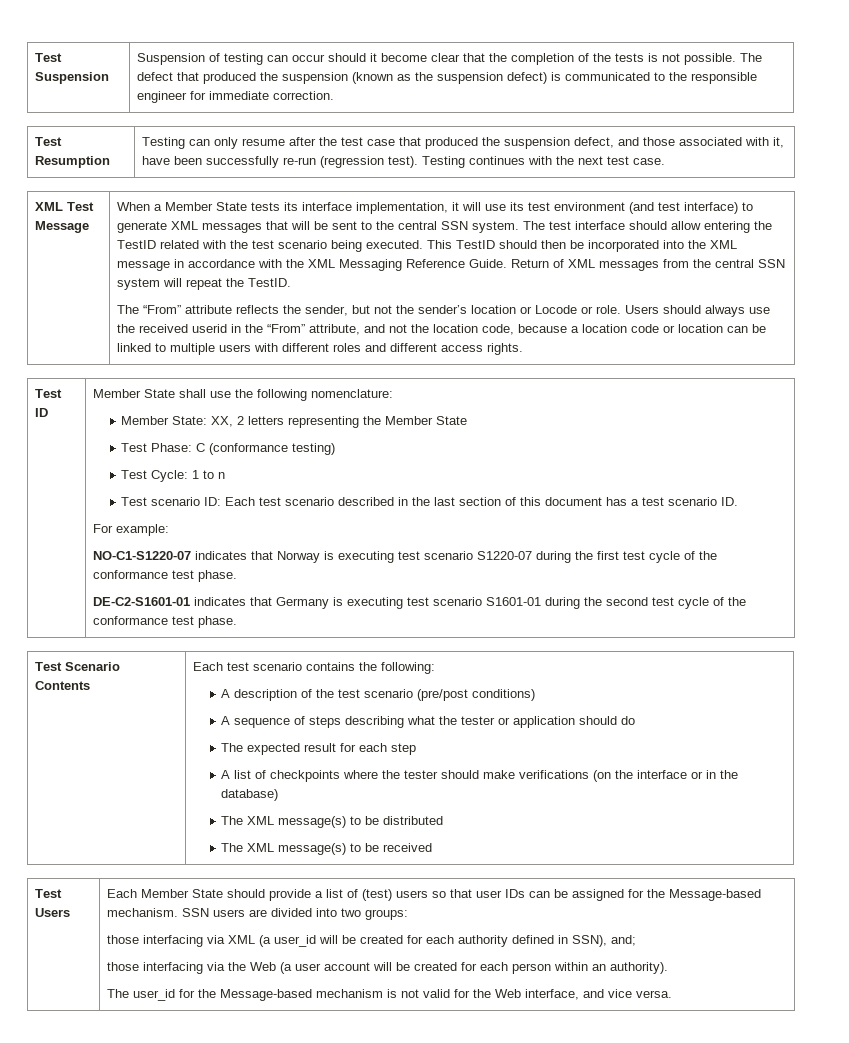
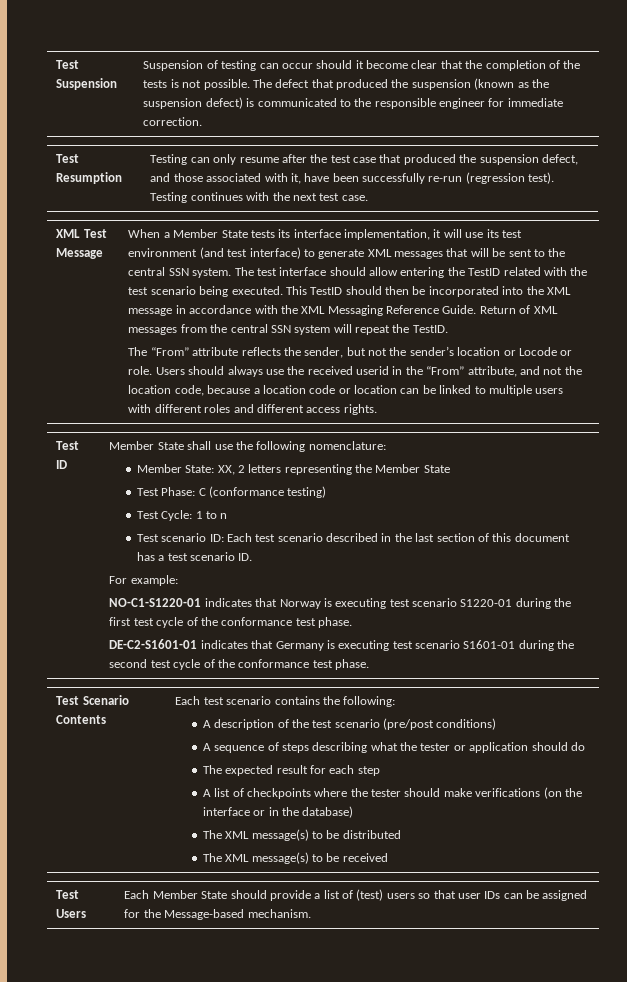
- NO-C1-S1220-07 indicates that Norway is executing test scenario S1220-07 during the first test cycle of the conformance test phase.
+ NO-C1-S1220-01 indicates that Norway is executing test scenario S1220-01 during the first test cycle of the conformance test phase.
- SSN users are divided into two groups:
- those interfacing via XML (a user_id will be created for each authority defined in SSN), and;
- those interfacing via the Web (a user account will be created for each person within an authority).
- The user_id for the Message-based mechanism is not valid for the Web interface, and vice versa.

